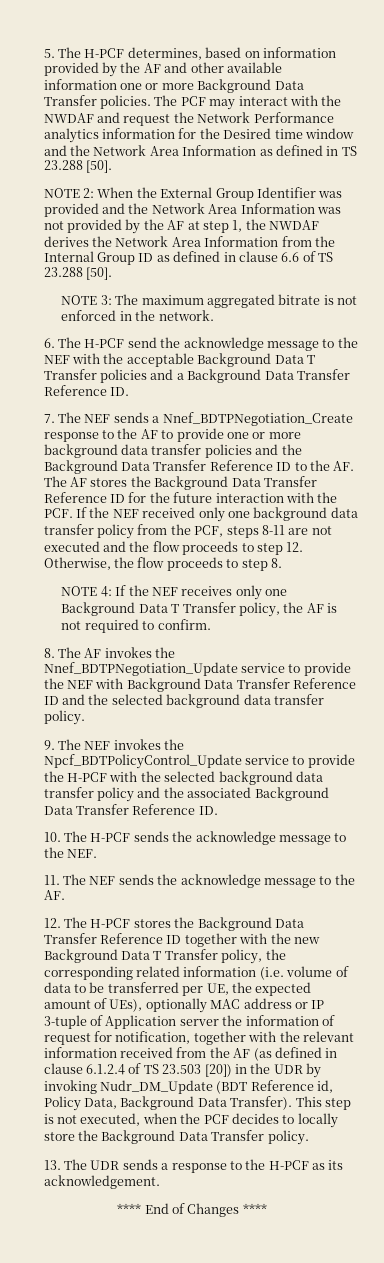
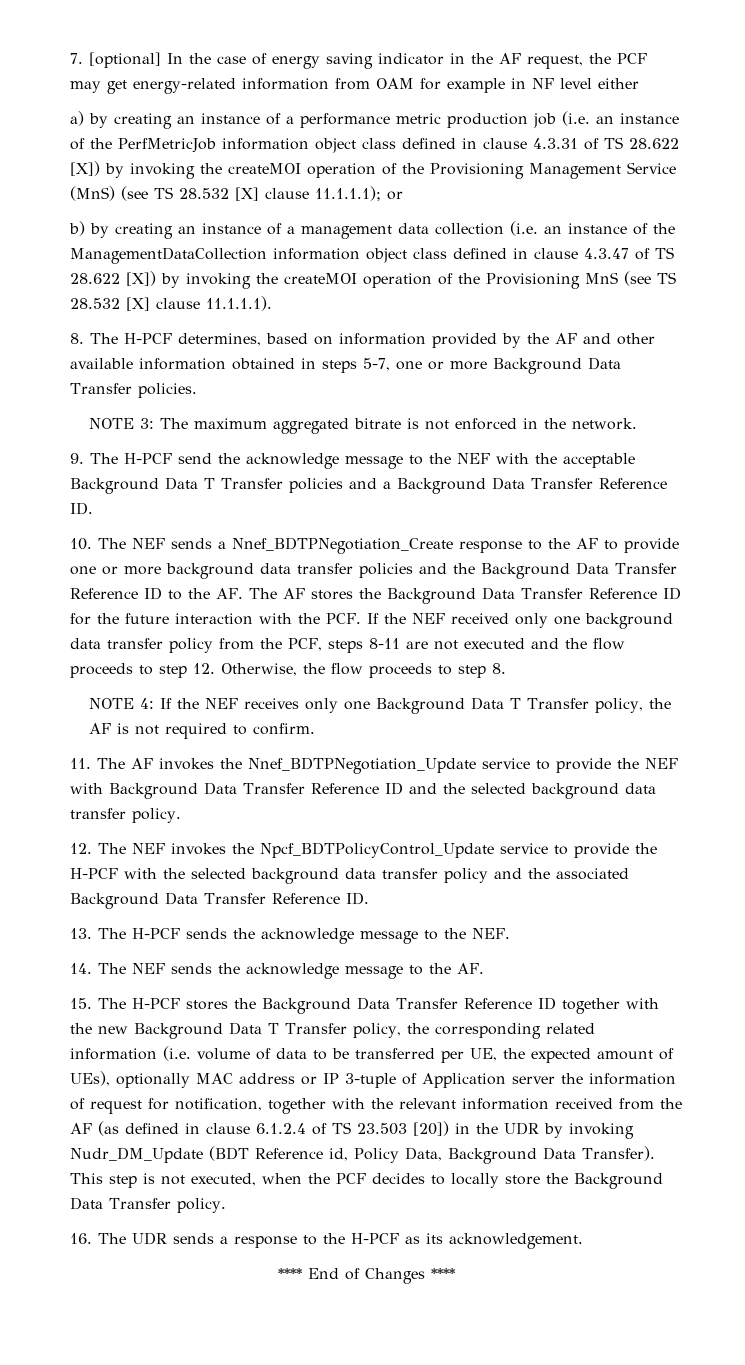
- 5. The H-PCF determines, based on information provided by the AF and other available information one or more Background Data Transfer policies. The PCF may interact with the NWDAF and request the Network Performance analytics information for the Desired time window and the Network Area Information as defined in TS 23.288 [50].
- NOTE 2: When the External Group Identifier was provided and the Network Area Information was not provided by the AF at step 1, the NWDAF derives the Network Area Information from the Internal Group ID as defined in clause 6.6 of TS 23.288 [50].
+ 7. [optional] In the case of energy saving indicator in the AF request, the PCF may get energy-related information from OAM for example in NF level either
+ a) by creating an instance of a performance metric production job (i.e. an instance of the PerfMetricJob information object class defined in clause 4.3.31 of TS 28.622 [X]) by invoking the createMOI operation of the Provisioning Management Service (MnS) (see TS 28.532 [X] clause 11.1.1.1); or
+ b) by creating an instance of a management data collection (i.e. an instance of the ManagementDataCollection information object class defined in clause 4.3.47 of TS 28.622 [X]) by invoking the createMOI operation of the Provisioning MnS (see TS 28.532 [X] clause 11.1.1.1).
+ 8. The H-PCF determines, based on information provided by the AF and other available information obtained in steps 5-7, one or more Background Data Transfer policies.
- 6. The H-PCF send the acknowledge message to the NEF with the acceptable Background Data T Transfer policies and a Background Data Transfer Reference ID.
+ 9. The H-PCF send the acknowledge message to the NEF with the acceptable Background Data T Transfer policies and a Background Data Transfer Reference ID.
- 7. The NEF sends a Nnef_BDTPNegotiation_Create response to the AF to provide one or more background data transfer policies and the Background Data Transfer Reference ID to the AF. The AF stores the Background Data Transfer Reference ID for the future interaction with the PCF. If the NEF received only one background data transfer policy from the PCF, steps 8-11 are not executed and the flow proceeds to step 12. Otherwise, the flow proceeds to step 8.
+ 10. The NEF sends a Nnef_BDTPNegotiation_Create response to the AF to provide one or more background data transfer policies and the Background Data Transfer Reference ID to the AF. The AF stores the Background Data Transfer Reference ID for the future interaction with the PCF. If the NEF received only one background data transfer policy from the PCF, steps 8-11 are not executed and the flow proceeds to step 12. Otherwise, the flow proceeds to step 8.
- 8. The AF invokes the Nnef_BDTPNegotiation_Update service to provide the NEF with Background Data Transfer Reference ID and the selected background data transfer policy.
+ 11. The AF invokes the Nnef_BDTPNegotiation_Update service to provide the NEF with Background Data Transfer Reference ID and the selected background data transfer policy.
- 9. The NEF invokes the Npcf_BDTPolicyControl_Update service to provide the H-PCF with the selected background data transfer policy and the associated Background Data Transfer Reference ID.
+ 12. The NEF invokes the Npcf_BDTPolicyControl_Update service to provide the H-PCF with the selected background data transfer policy and the associated Background Data Transfer Reference ID.
- 10. The H-PCF sends the acknowledge message to the NEF.
+ 13. The H-PCF sends the acknowledge message to the NEF.
- 11. The NEF sends the acknowledge message to the AF.
+ 14. The NEF sends the acknowledge message to the AF.
- 12. The H-PCF stores the Background Data Transfer Reference ID together with the new Background Data T Transfer policy, the corresponding related information (i.e. volume of data to be transferred per UE, the expected amount of UEs), optionally MAC address or IP 3-tuple of Application server the information of request for notification, together with the relevant information received from the AF (as defined in clause 6.1.2.4 of TS 23.503 [20]) in the UDR by invoking Nudr_DM_Update (BDT Reference id, Policy Data, Background Data Transfer).
+ 15. The H-PCF stores the Background Data Transfer Reference ID together with the new Background Data T Transfer policy, the corresponding related information (i.e. volume of data to be transferred per UE, the expected amount of UEs), optionally MAC address or IP 3-tuple of Application server the information of request for notification, together with the relevant information received from the AF (as defined in clause 6.1.2.4 of TS 23.503 [20]) in the UDR by invoking Nudr_DM_Update (BDT Reference id, Policy Data, Background Data Transfer).
- 13. The UDR sends a response to the H-PCF as its acknowledgement.
+ 16. The UDR sends a response to the H-PCF as its acknowledgement.

